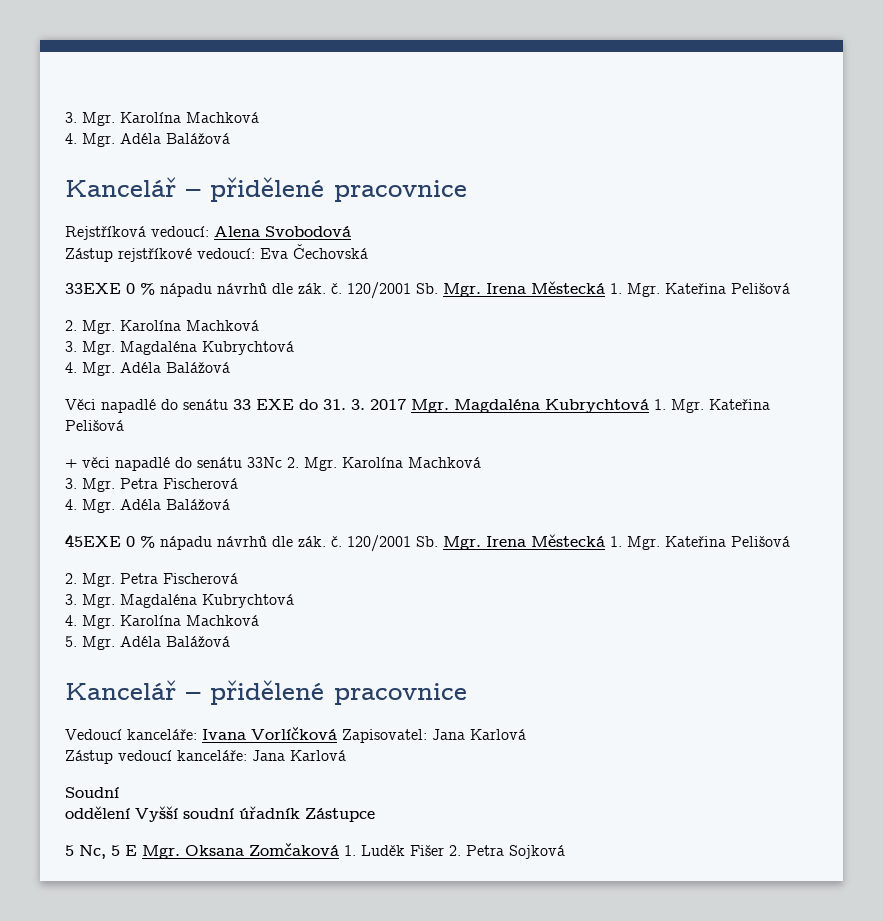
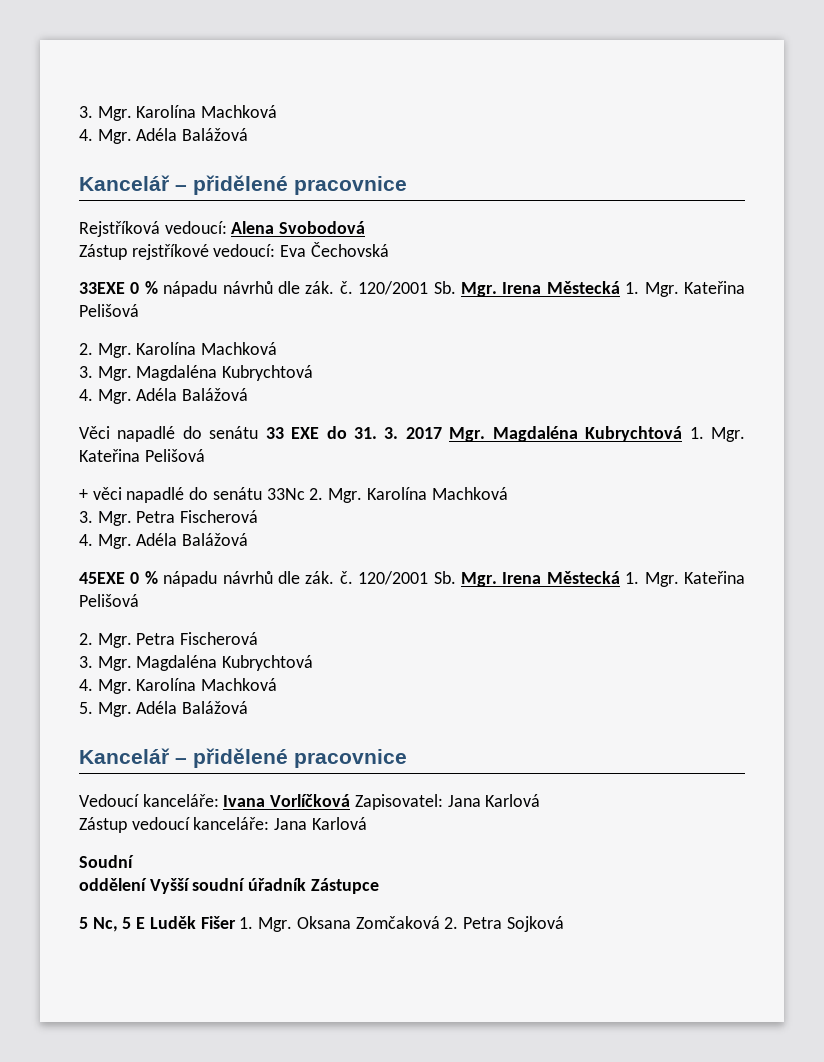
- 5 Nc, 5 E Mgr. Oksana Zomčaková 1. Luděk Fišer 2. Petra Sojková
+ 5 Nc, 5 E Luděk Fišer 1. Mgr. Oksana Zomčaková 2. Petra Sojková

